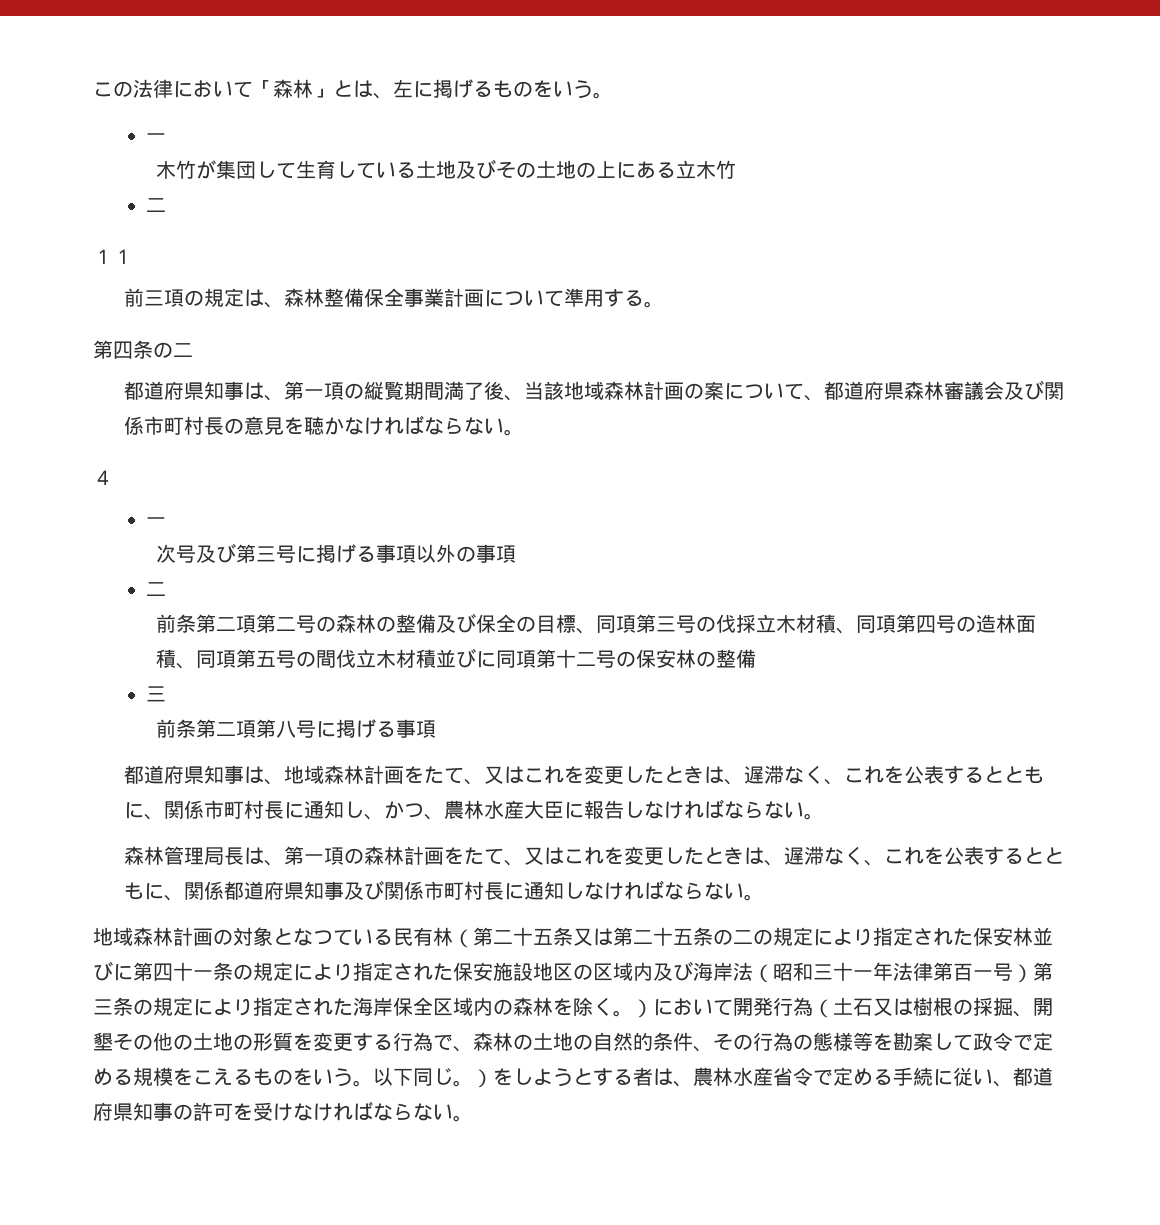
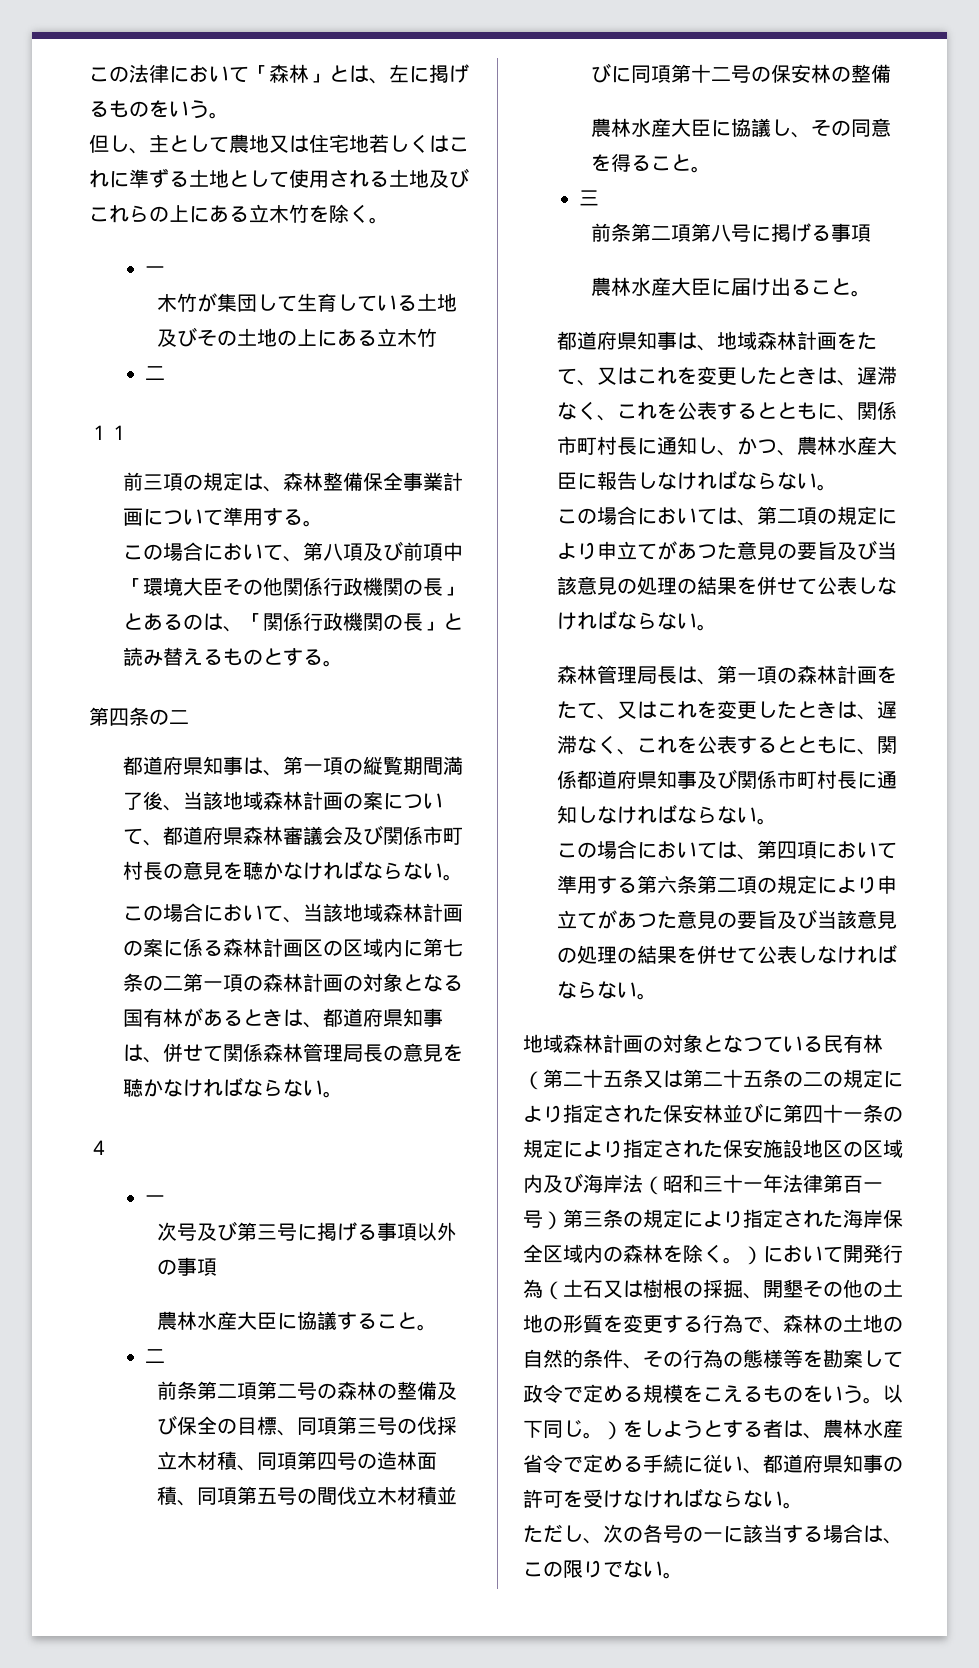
+ 但し、主として農地又は住宅地若しくはこれに準ずる土地として使用される土地及びこれらの上にある立木竹を除く。
+ この場合において、第八項及び前項中「環境大臣その他関係行政機関の長」とあるのは、「関係行政機関の長」と読み替えるものとする。
+ この場合において、当該地域森林計画の案に係る森林計画区の区域内に第七条の二第一項の森林計画の対象となる国有林があるときは、都道府県知事は、併せて関係森林管理局長の意見を聴かなければならない。
+ 農林水産大臣に協議すること。
+ 農林水産大臣に協議し、その同意を得ること。
+ 農林水産大臣に届け出ること。
+ この場合においては、第二項の規定により申立てがあつた意見の要旨及び当該意見の処理の結果を併せて公表しなければならない。
+ この場合においては、第四項において準用する第六条第二項の規定により申立てがあつた意見の要旨及び当該意見の処理の結果を併せて公表しなければならない。
+ ただし、次の各号の一に該当する場合は、この限りでない。

